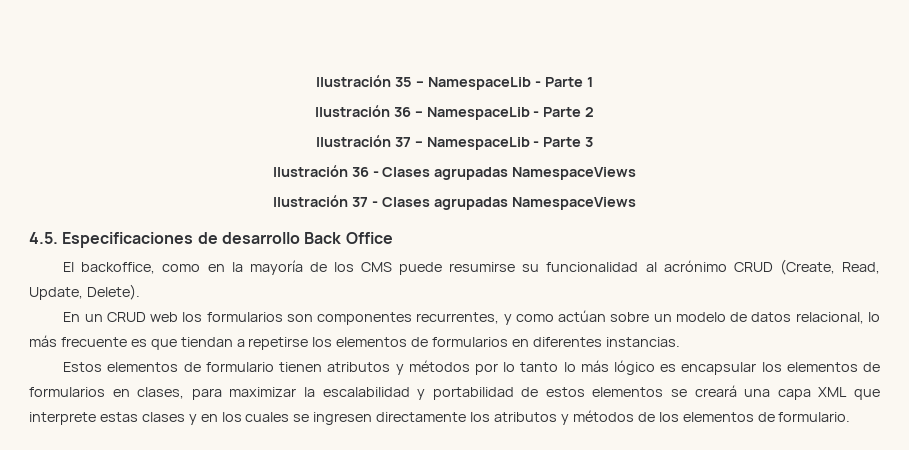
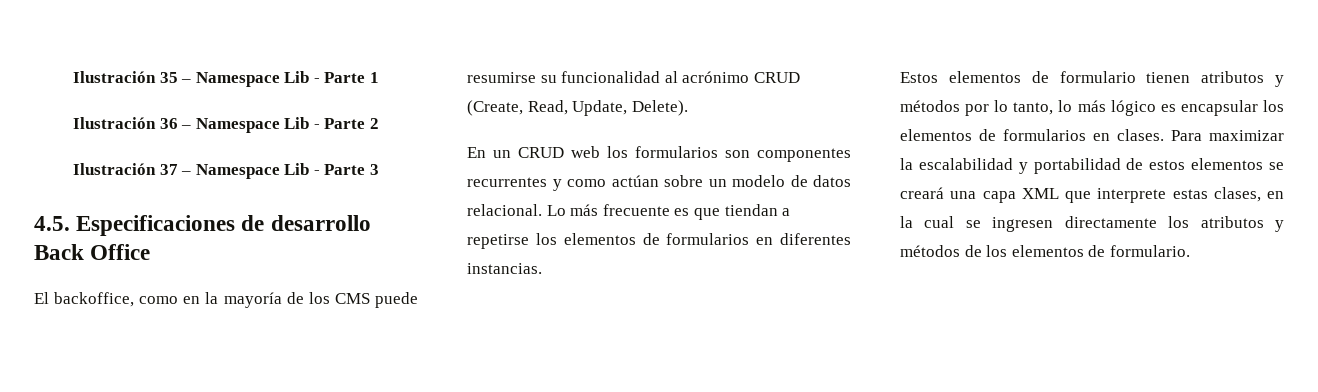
- Ilustración 35 – NamespaceLib - Parte 1
+ Ilustración 35 – Namespace Lib - Parte 1
- Ilustración 36 – NamespaceLib - Parte 2
+ Ilustración 36 – Namespace Lib - Parte 2
- Ilustración 37 – NamespaceLib - Parte 3
+ Ilustración 37 – Namespace Lib - Parte 3
- Ilustración 36 - Clases agrupadas NamespaceViews
- Ilustración 37 - Clases agrupadas NamespaceViews
- En un CRUD web los formularios son componentes recurrentes, y como actúan sobre un modelo de datos relacional, lo más frecuente es que tiendan a repetirse los elementos de formularios en diferentes instancias.
+ En un CRUD web los formularios son componentes recurrentes y como actúan sobre un modelo de datos relacional. Lo más frecuente es que tiendan a repetirse los elementos de formularios en diferentes instancias.
- Estos elementos de formulario tienen atributos y métodos por lo tanto lo más lógico es encapsular los elementos de formularios en clases, para maximizar la escalabilidad y portabilidad de estos elementos se creará una capa XML que interprete estas clases y en los cuales se ingresen directamente los atributos y métodos de los elementos de formulario.
+ Estos elementos de formulario tienen atributos y métodos por lo tanto, lo más lógico es encapsular los elementos de formularios en clases. Para maximizar la escalabilidad y portabilidad de estos elementos se creará una capa XML que interprete estas clases, en la cual se ingresen directamente los atributos y métodos de los elementos de formulario.

